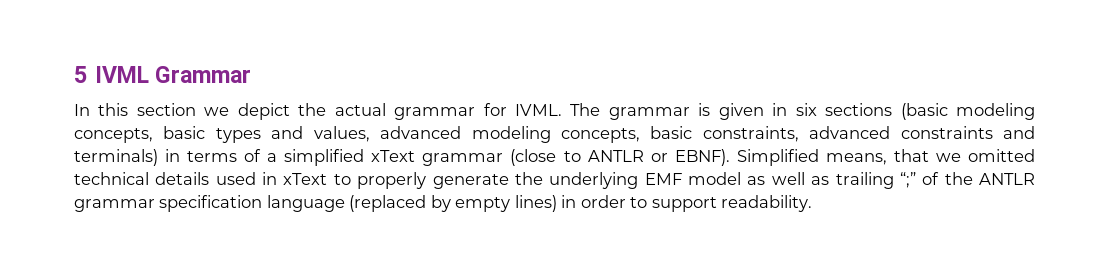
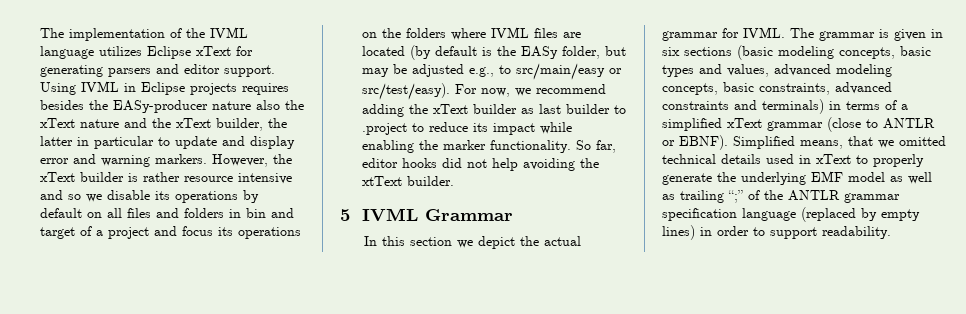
+ The implementation of the IVML language utilizes Eclipse xText for generating parsers and editor support. Using IVML in Eclipse projects requires besides the EASy-producer nature also the xText nature and the xText builder, the latter in particular to update and display error and warning markers. However, the xText builder is rather resource intensive and so we disable its operations by default on all files and folders in bin and target of a project and focus its operations on the folders where IVML files are located (by default is the EASy folder, but may be adjusted e.g., to src/main/easy or src/test/easy). For now, we recommend adding the xText builder as last builder to .project to reduce its impact while enabling the marker functionality. So far, editor hooks did not help avoiding the xtText builder.

